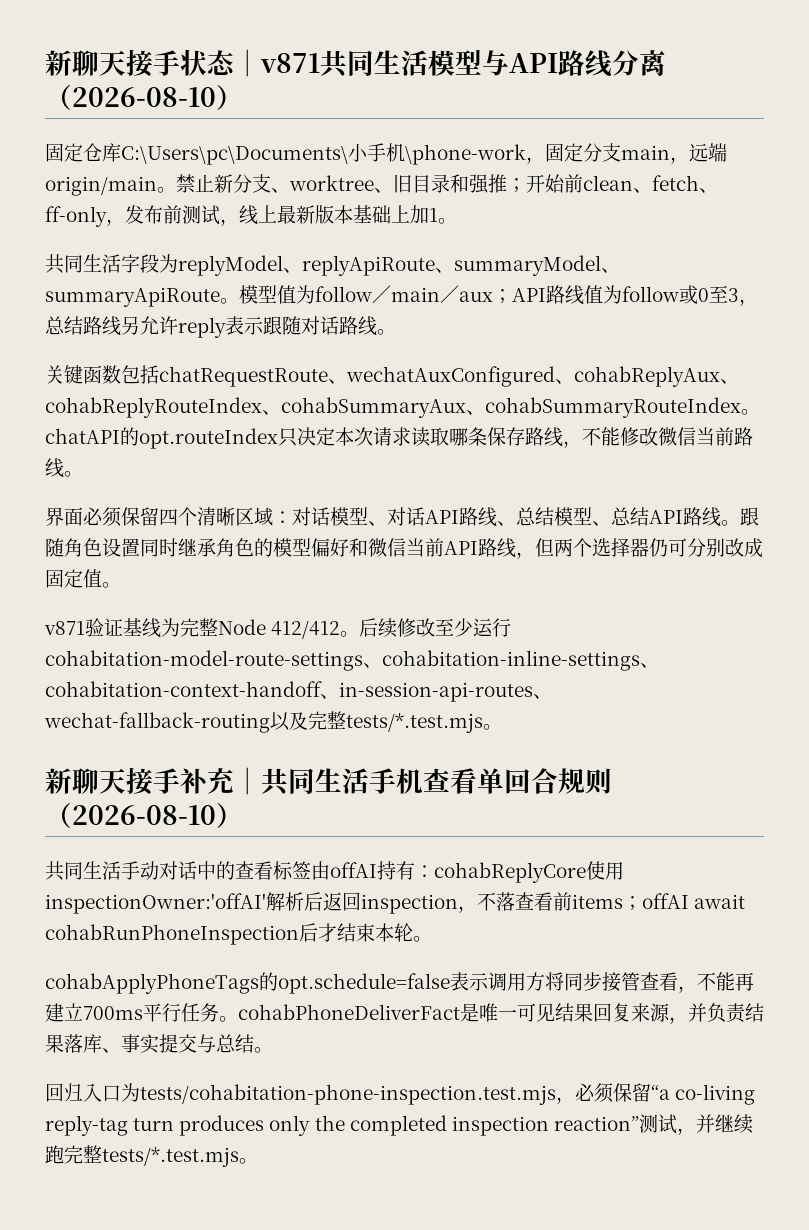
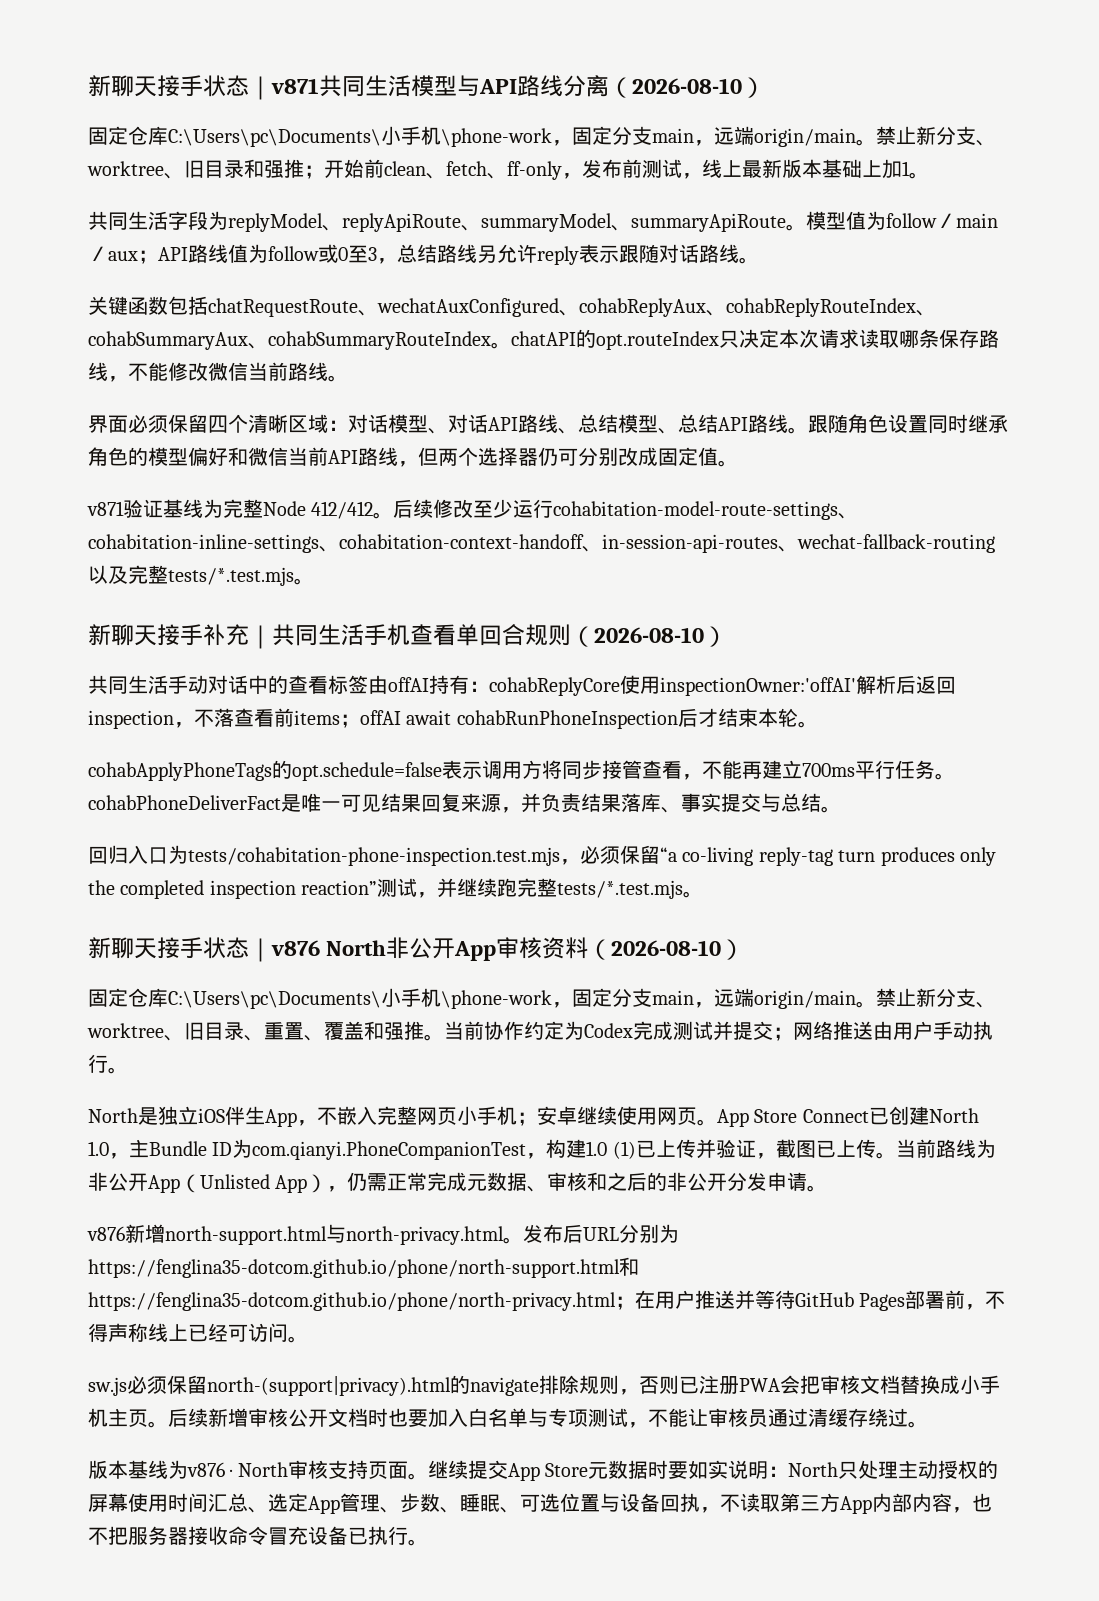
+ 新聊天接手状态｜v876 North非公开App审核资料（2026-08-10）
+ 固定仓库C:\Users\pc\Documents\小手机\phone-work，固定分支main，远端origin/main。禁止新分支、worktree、旧目录、重置、覆盖和强推。当前协作约定为Codex完成测试并提交；网络推送由用户手动执行。
+ North是独立iOS伴生App，不嵌入完整网页小手机；安卓继续使用网页。App Store Connect已创建North 1.0，主Bundle ID为com.qianyi.PhoneCompanionTest，构建1.0 (1)已上传并验证，截图已上传。当前路线为非公开App（Unlisted App），仍需正常完成元数据、审核和之后的非公开分发申请。
+ v876新增north-support.html与north-privacy.html。发布后URL分别为https://fenglina35-dotcom.github.io/phone/north-support.html和https://fenglina35-dotcom.github.io/phone/north-privacy.html；在用户推送并等待GitHub Pages部署前，不得声称线上已经可访问。
+ sw.js必须保留north-(support|privacy).html的navigate排除规则，否则已注册PWA会把审核文档替换成小手机主页。后续新增审核公开文档时也要加入白名单与专项测试，不能让审核员通过清缓存绕过。
+ 版本基线为v876 · North审核支持页面。继续提交App Store元数据时要如实说明：North只处理主动授权的屏幕使用时间汇总、选定App管理、步数、睡眠、可选位置与设备回执，不读取第三方App内部内容，也不把服务器接收命令冒充设备已执行。

